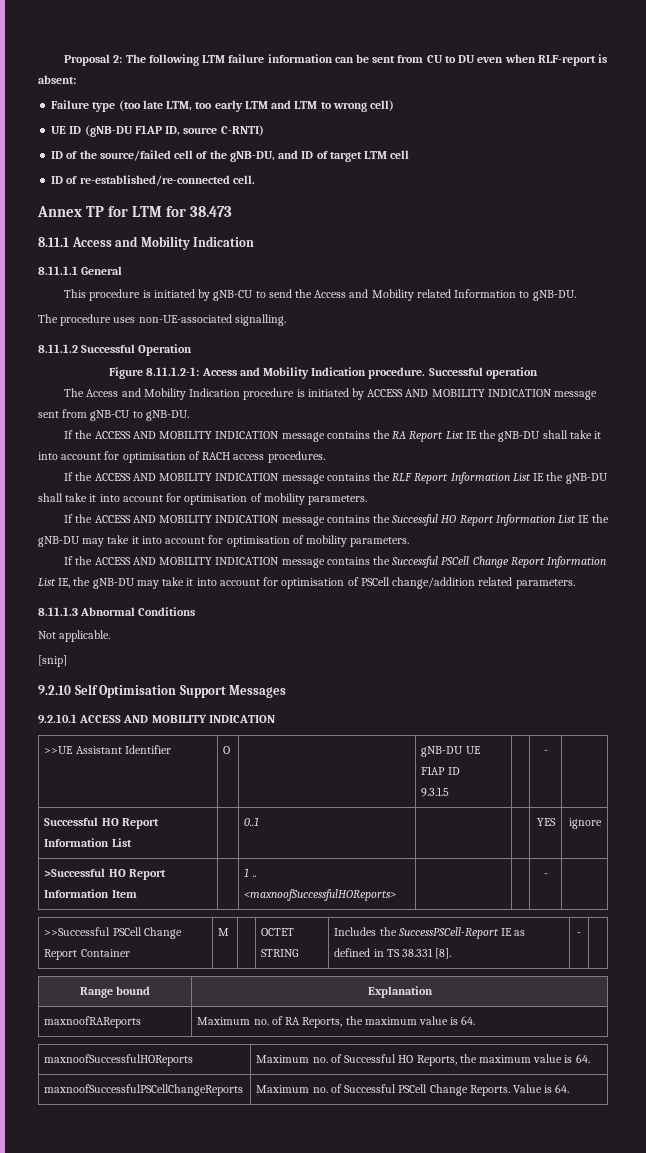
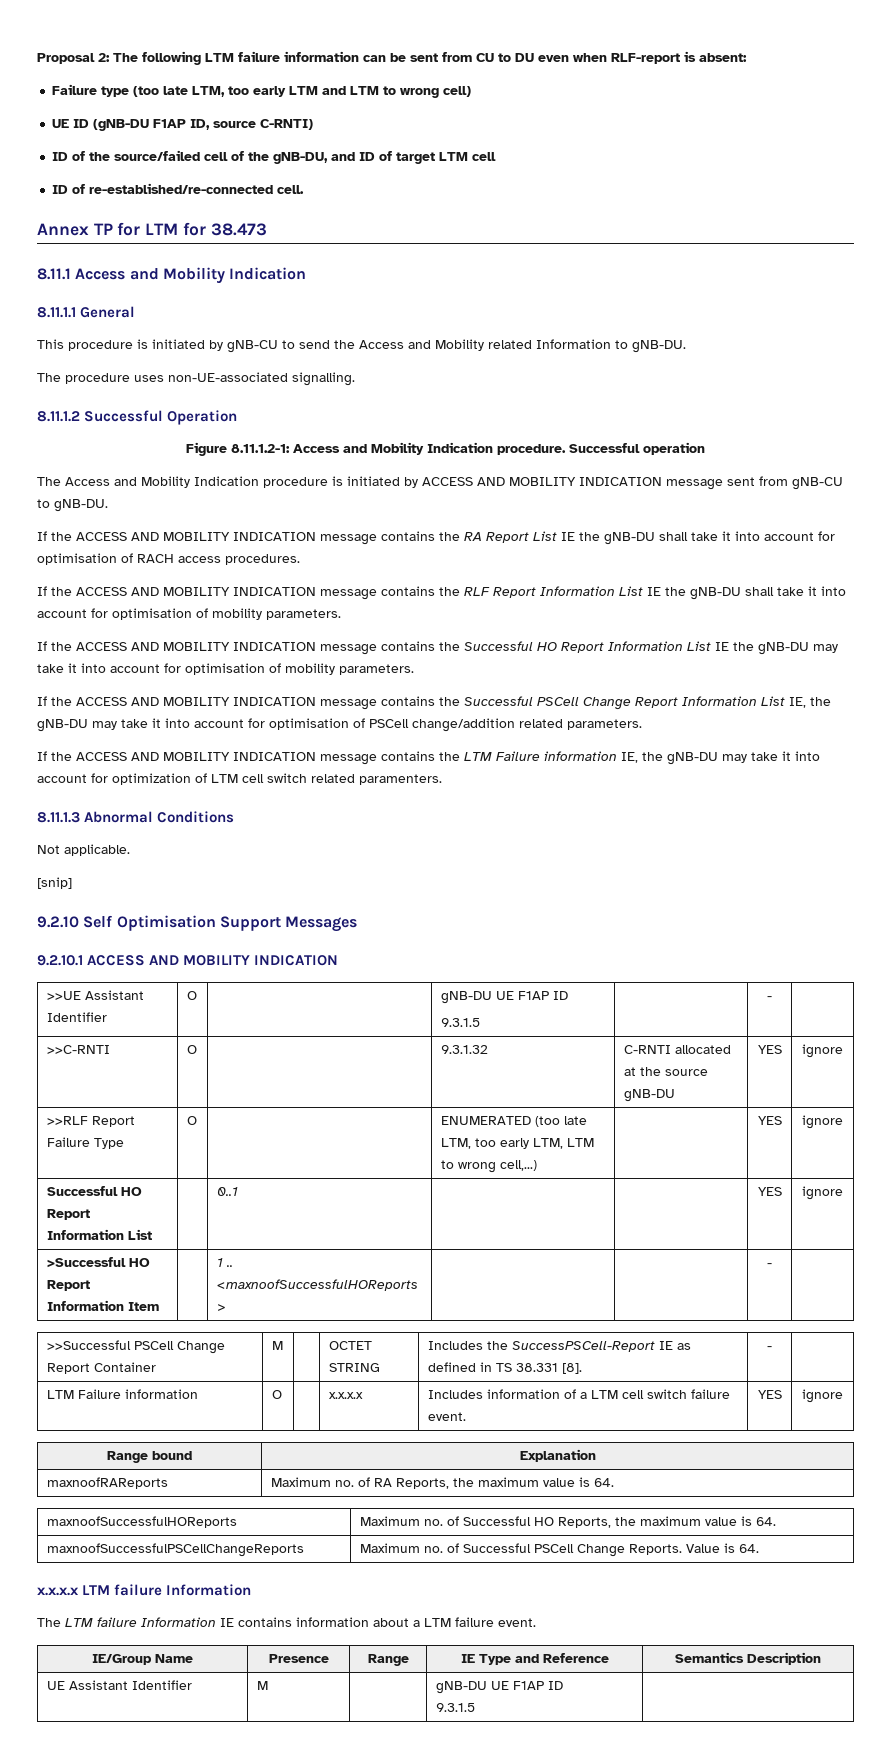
+ If the ACCESS AND MOBILITY INDICATION message contains the LTM Failure information IE, the gNB-DU may take it into account for optimization of LTM cell switch related paramenters.
+ >>C-RNTI | O | | 9.3.1.32 | C-RNTI allocated at the source gNB-DU | YES | ignore
+ >>RLF Report Failure Type | O | | ENUMERATED (too late LTM, too early LTM, LTM to wrong cell,...) | | YES | ignore
+ LTM Failure information | O | | x.x.x.x | Includes information of a LTM cell switch failure event. | YES | ignore
+ x.x.x.x LTM failure Information
+ The LTM failure Information IE contains information about a LTM failure event.
+ IE/Group Name | Presence | Range | IE Type and Reference | Semantics Description
+ UE Assistant Identifier | M | | gNB-DU UE F1AP ID
+ 9.3.1.5 |

